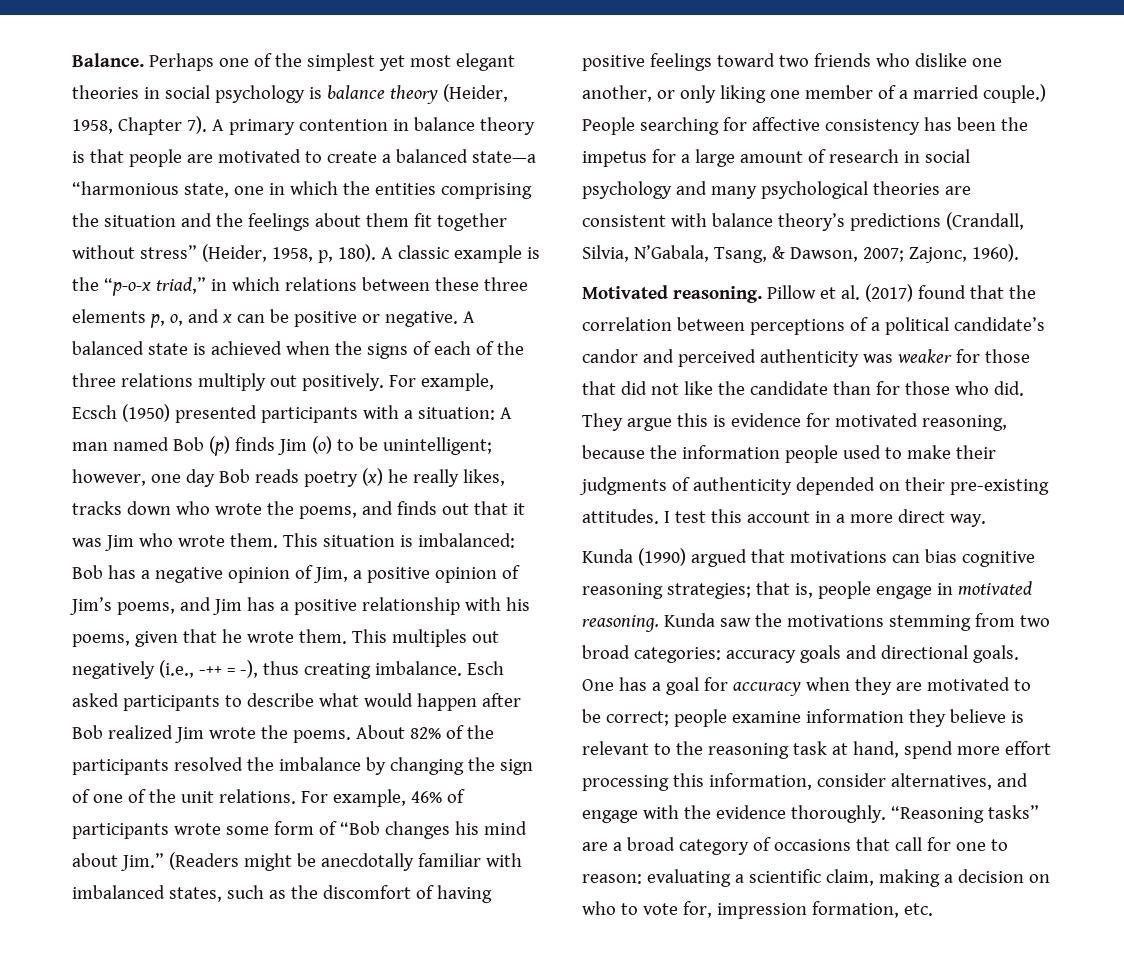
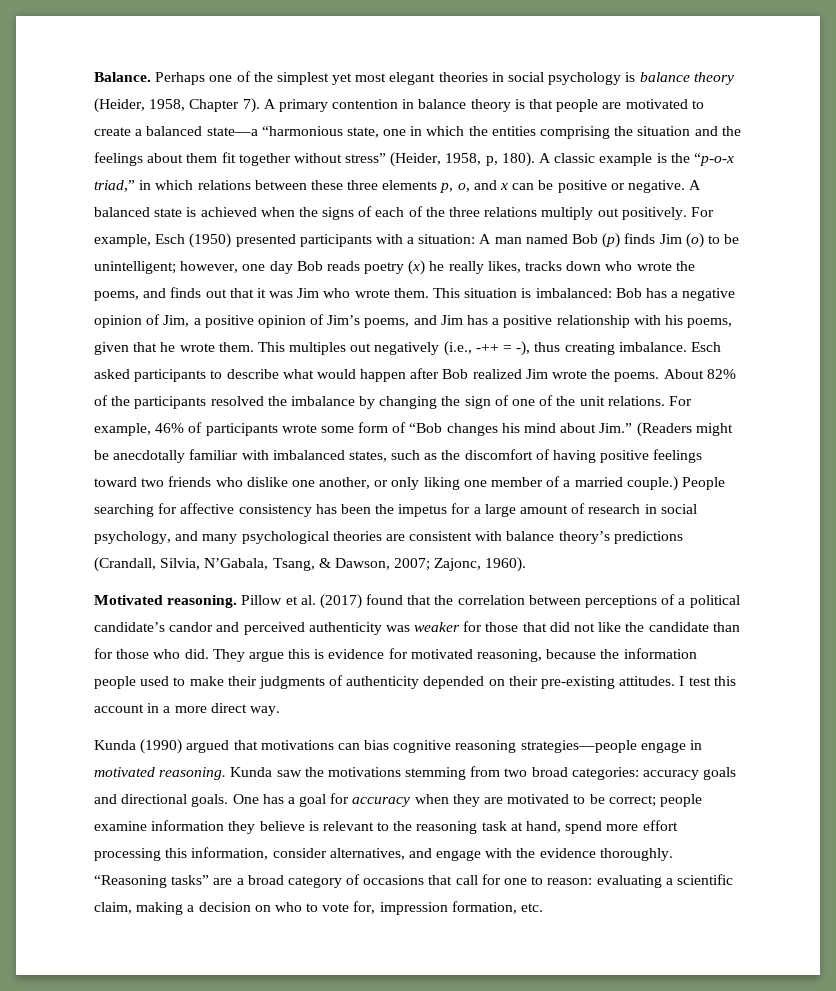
- For example, Ecsch (1950) presented participants with a situation: A man named Bob (p) finds Jim (o) to be unintelligent; however, one day Bob reads poetry (x) he really likes, tracks down who wrote the poems, and finds out that it was Jim who wrote them.
+ For example, Esch (1950) presented participants with a situation: A man named Bob (p) finds Jim (o) to be unintelligent; however, one day Bob reads poetry (x) he really likes, tracks down who wrote the poems, and finds out that it was Jim who wrote them.
- People searching for affective consistency has been the impetus for a large amount of research in social psychology and many psychological theories are consistent with balance theory’s predictions (Crandall, Silvia, N’Gabala, Tsang, & Dawson, 2007; Zajonc, 1960).
+ People searching for affective consistency has been the impetus for a large amount of research in social psychology, and many psychological theories are consistent with balance theory’s predictions (Crandall, Silvia, N’Gabala, Tsang, & Dawson, 2007; Zajonc, 1960).
- Kunda (1990) argued that motivations can bias cognitive reasoning strategies; that is, people engage in motivated reasoning.
+ Kunda (1990) argued that motivations can bias cognitive reasoning strategies—people engage in motivated reasoning.

